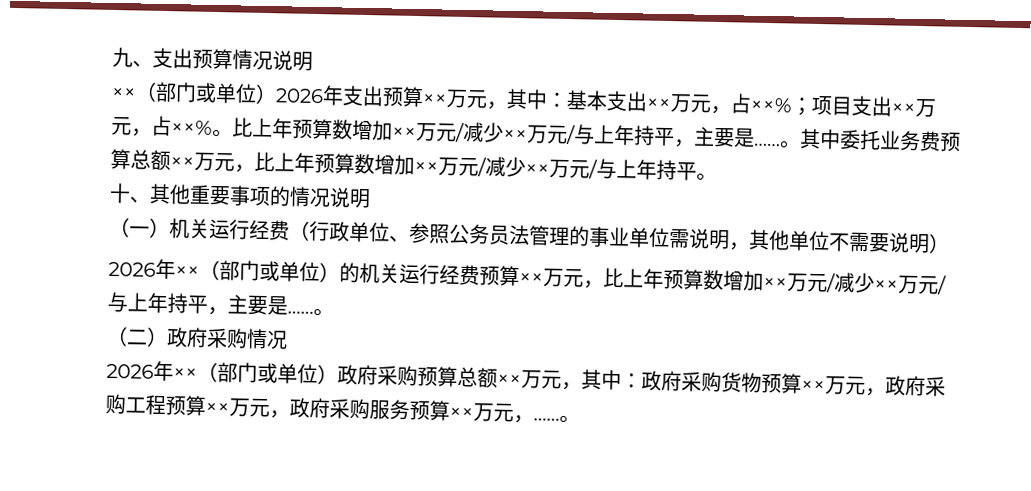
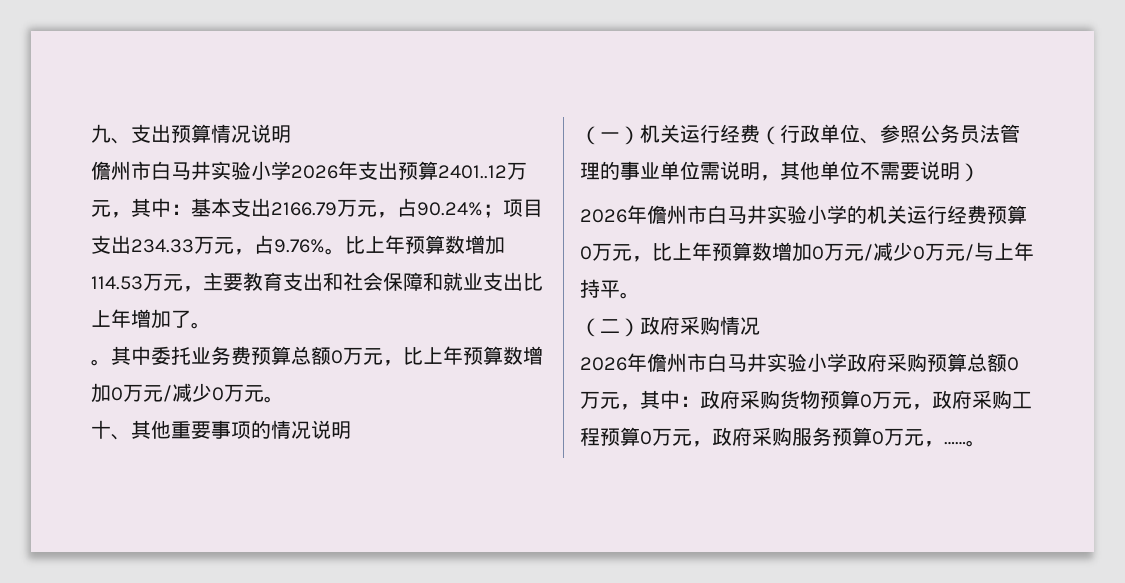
- ××（部门或单位）2026年支出预算××万元，其中：基本支出××万元，占××%；项目支出××万元，占××%。比上年预算数增加××万元/减少××万元/与上年持平，主要是……。
+ 儋州市白马井实验小学2026年支出预算2401..12万元，其中：基本支出2166.79万元，占90.24%；项目支出234.33万元，占9.76%。比上年预算数增加114.53万元，主要教育支出和社会保障和就业支出比上年增加了。
+ 。
- 其中委托业务费预算总额××万元，比上年预算数增加××万元/减少××万元/与上年持平。
+ 其中委托业务费预算总额0万元，比上年预算数增加0万元/减少0万元。
- 2026年××（部门或单位）的机关运行经费预算××万元，比上年预算数增加××万元/减少××万元/与上年持平，主要是……。
+ 2026年儋州市白马井实验小学的机关运行经费预算0万元，比上年预算数增加0万元/减少0万元/与上年持平。
- 2026年××（部门或单位）政府采购预算总额××万元，其中：政府采购货物预算××万元，政府采购工程预算××万元，政府采购服务预算××万元，……
+ 2026年儋州市白马井实验小学政府采购预算总额0万元，其中：政府采购货物预算0万元，政府采购工程预算0万元，政府采购服务预算0万元，……

